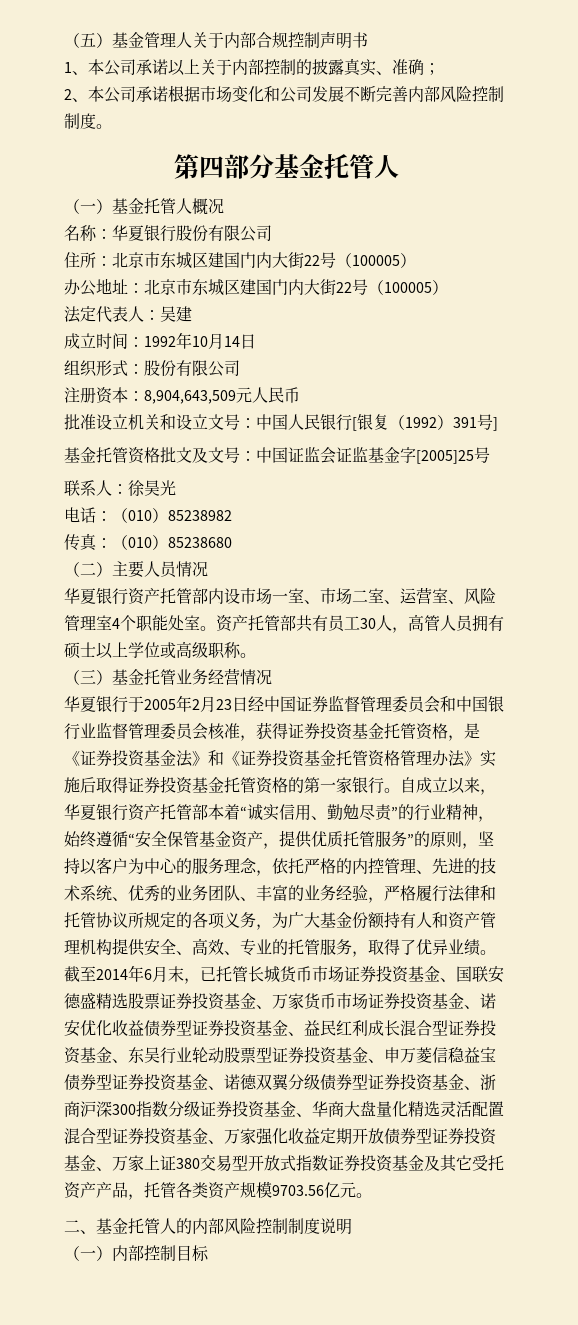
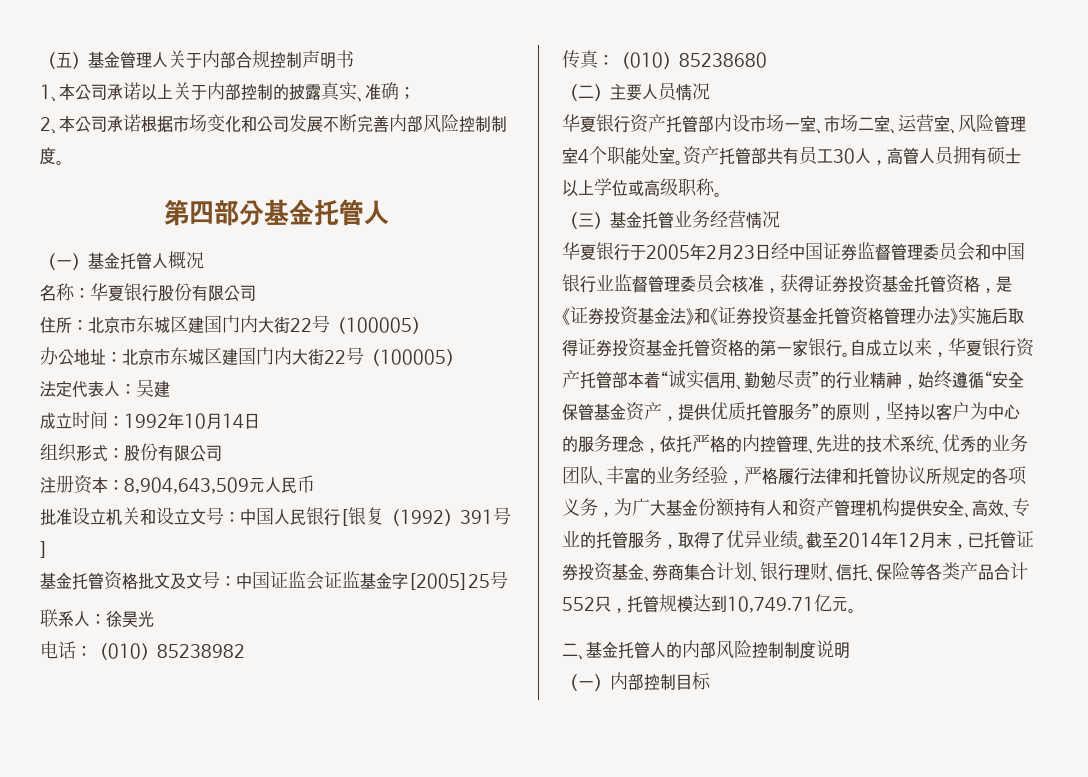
- 截至2014年6月末，已托管长城货币市场证券投资基金、国联安德盛精选股票证券投资基金、万家货币市场证券投资基金、诺安优化收益债券型证券投资基金、益民红利成长混合型证券投资基金、东吴行业轮动股票型证券投资基金、申万菱信稳益宝债券型证券投资基金、诺德双翼分级债券型证券投资基金、浙商沪深300指数分级证券投资基金、华商大盘量化精选灵活配置混合型证券投资基金、万家强化收益定期开放债券型证券投资基金、万家上证380交易型开放式指数证券投资基金及其它受托资产产品，托管各类资产规模9703.56亿元。
+ 截至2014年12月末，已托管证券投资基金、券商集合计划、银行理财、信托、保险等各类产品合计552只，托管规模达到10,749.71亿元。

